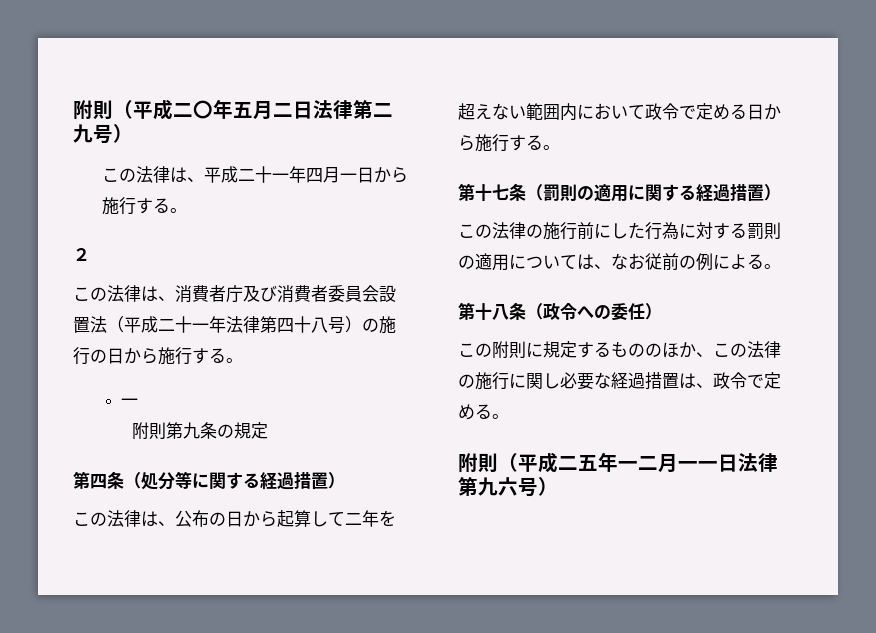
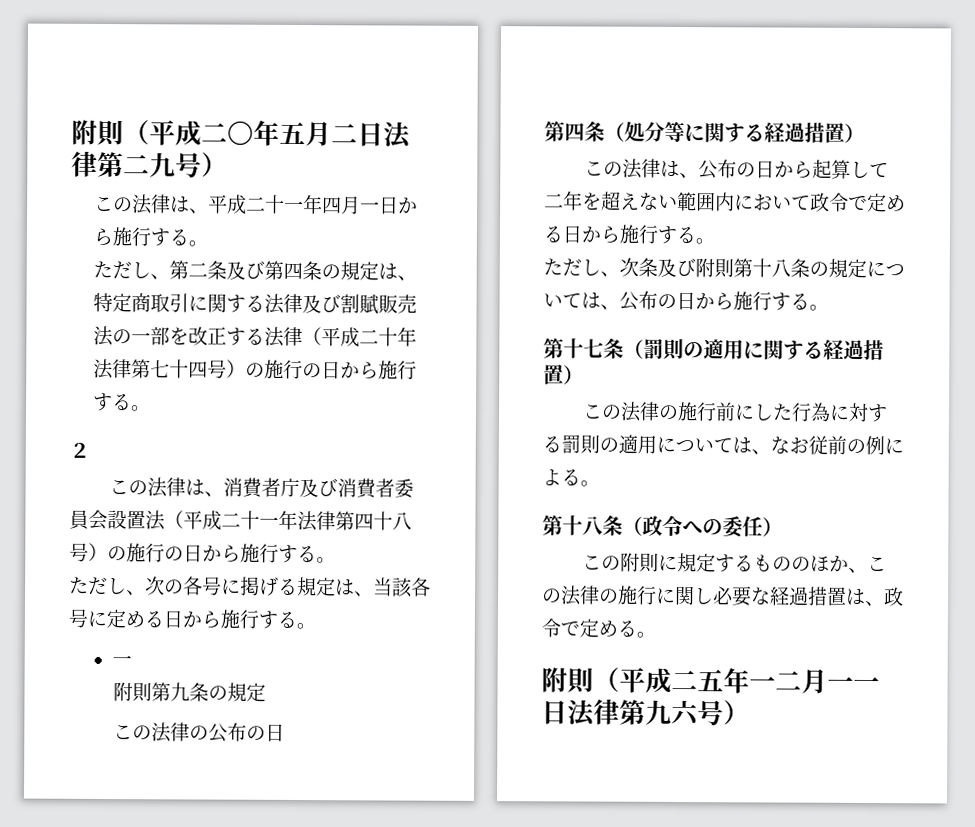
+ ただし、第二条及び第四条の規定は、特定商取引に関する法律及び割賦販売法の一部を改正する法律（平成二十年法律第七十四号）の施行の日から施行する。
+ ただし、次の各号に掲げる規定は、当該各号に定める日から施行する。
+ この法律の公布の日
+ ただし、次条及び附則第十八条の規定については、公布の日から施行する。

